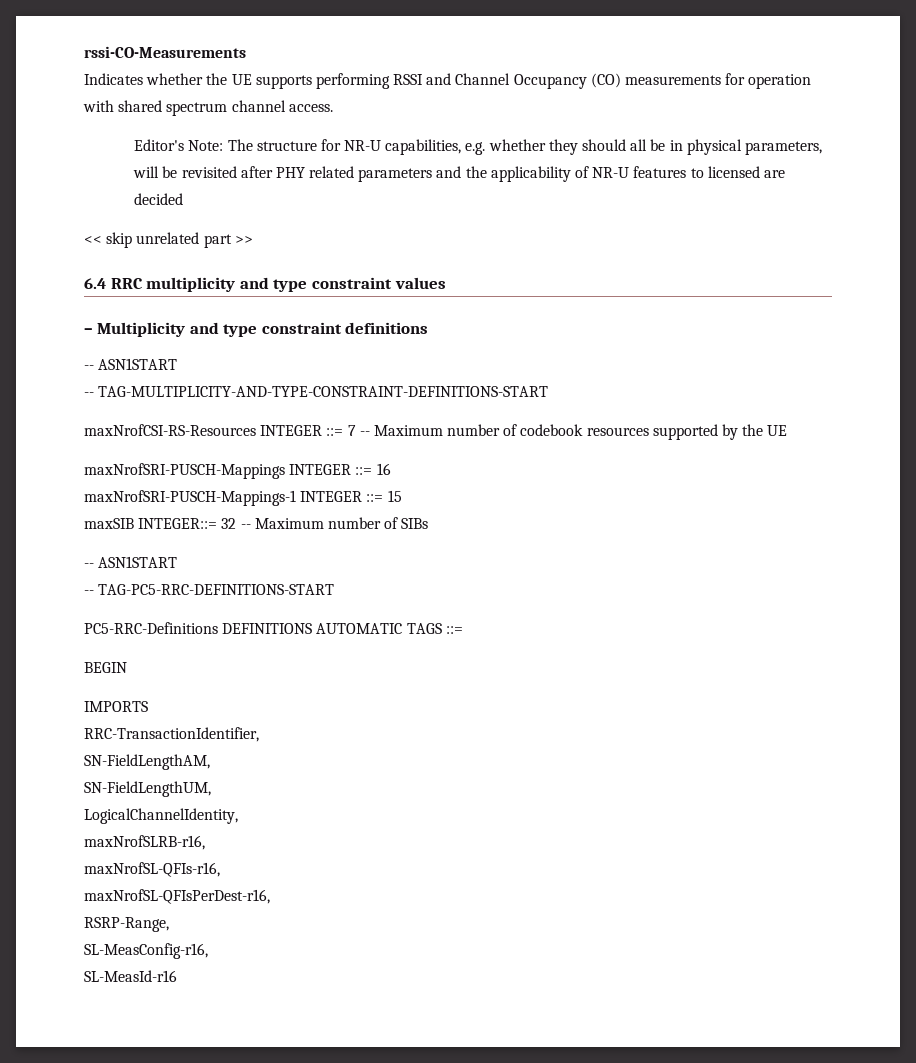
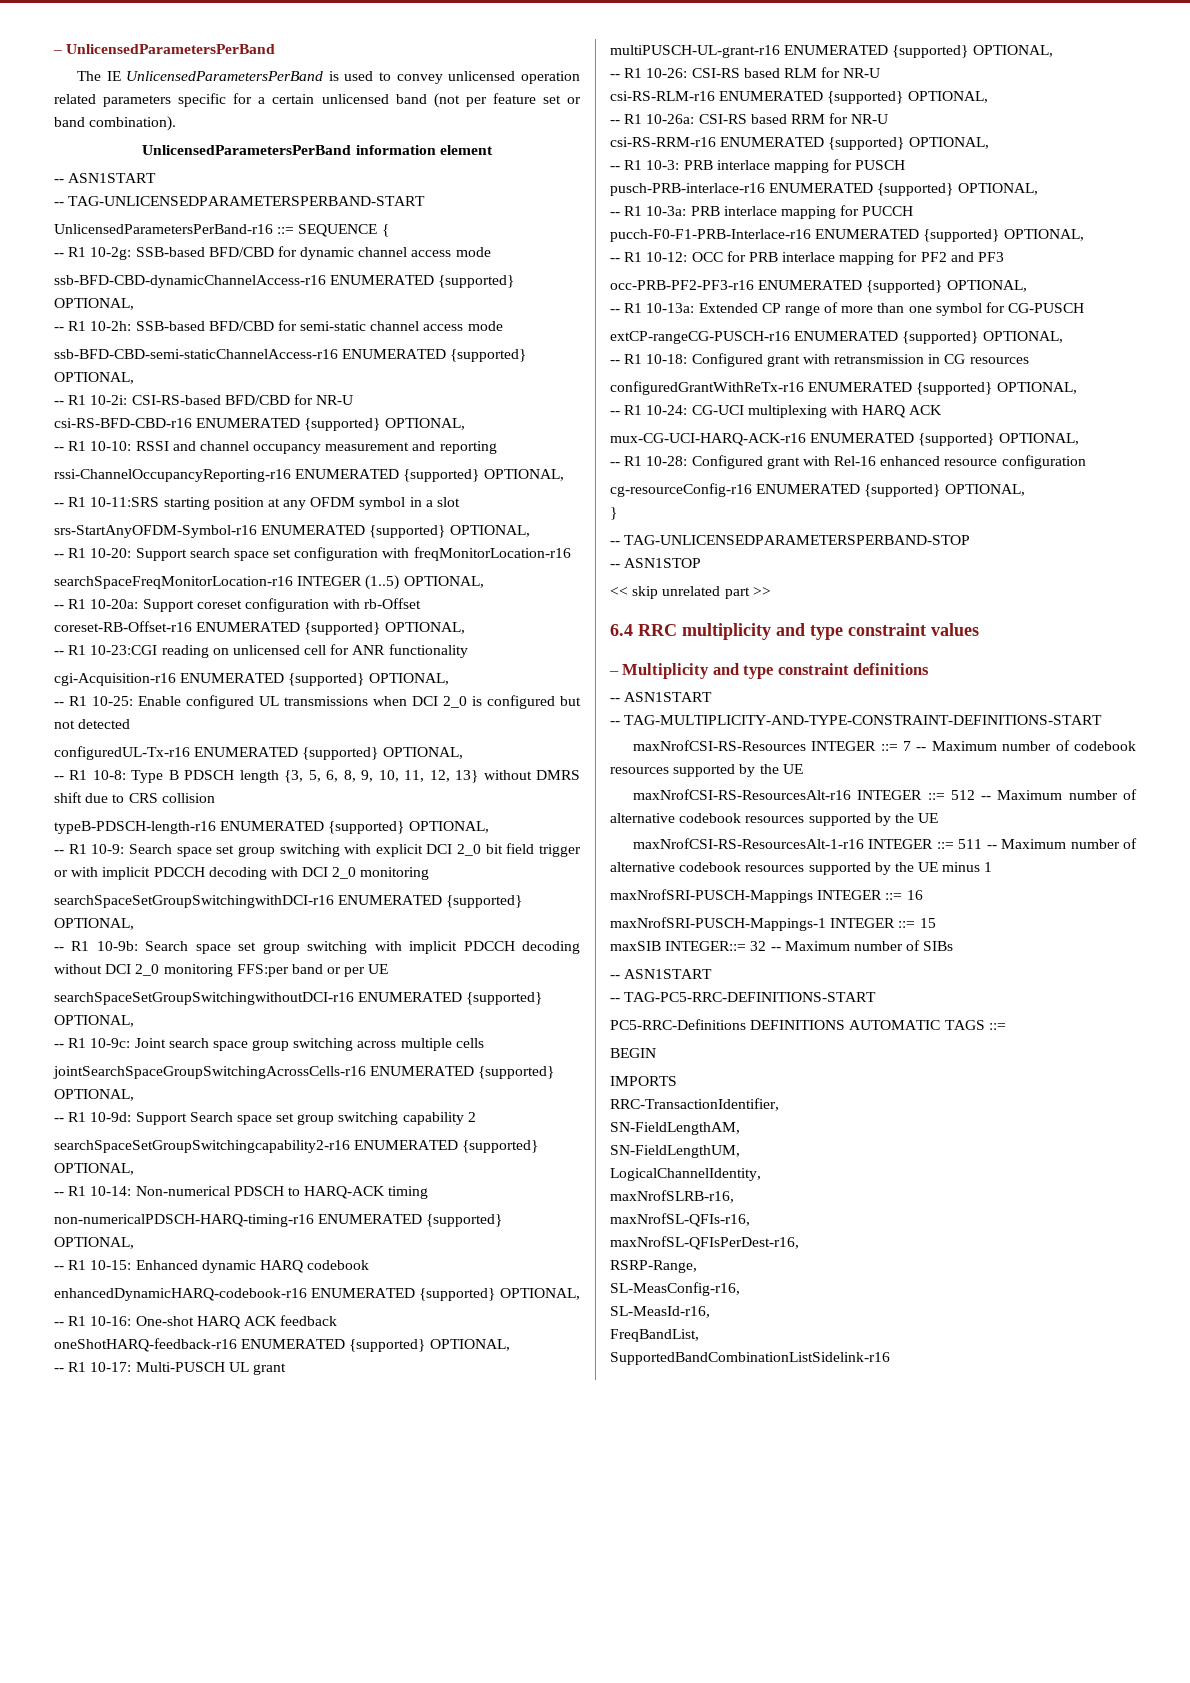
- rssi-CO-Measurements
- Indicates whether the UE supports performing RSSI and Channel Occupancy (CO) measurements for operation with shared spectrum channel access.
- Editor's Note: The structure for NR-U capabilities, e.g. whether they should all be in physical parameters, will be revisited after PHY related parameters and the applicability of NR-U features to licensed are decided
+ – UnlicensedParametersPerBand
+ The IE UnlicensedParametersPerBand is used to convey unlicensed operation related parameters specific for a certain unlicensed band (not per feature set or band combination).
+ UnlicensedParametersPerBand information element
+ -- ASN1START
+ -- TAG-UNLICENSEDPARAMETERSPERBAND-START
+ UnlicensedParametersPerBand-r16 ::= SEQUENCE {
+ -- R1 10-2g: SSB-based BFD/CBD for dynamic channel access mode
+ ssb-BFD-CBD-dynamicChannelAccess-r16 ENUMERATED {supported} OPTIONAL,
+ -- R1 10-2h: SSB-based BFD/CBD for semi-static channel access mode
+ ssb-BFD-CBD-semi-staticChannelAccess-r16 ENUMERATED {supported} OPTIONAL,
+ -- R1 10-2i: CSI-RS-based BFD/CBD for NR-U
+ csi-RS-BFD-CBD-r16 ENUMERATED {supported} OPTIONAL,
+ -- R1 10-10: RSSI and channel occupancy measurement and reporting
+ rssi-ChannelOccupancyReporting-r16 ENUMERATED {supported} OPTIONAL,
+ -- R1 10-11:SRS starting position at any OFDM symbol in a slot
+ srs-StartAnyOFDM-Symbol-r16 ENUMERATED {supported} OPTIONAL,
+ -- R1 10-20: Support search space set configuration with freqMonitorLocation-r16
+ searchSpaceFreqMonitorLocation-r16 INTEGER (1..5) OPTIONAL,
+ -- R1 10-20a: Support coreset configuration with rb-Offset
+ coreset-RB-Offset-r16 ENUMERATED {supported} OPTIONAL,
+ -- R1 10-23:CGI reading on unlicensed cell for ANR functionality
+ cgi-Acquisition-r16 ENUMERATED {supported} OPTIONAL,
+ -- R1 10-25: Enable configured UL transmissions when DCI 2_0 is configured but not detected
+ configuredUL-Tx-r16 ENUMERATED {supported} OPTIONAL,
+ -- R1 10-8: Type B PDSCH length {3, 5, 6, 8, 9, 10, 11, 12, 13} without DMRS shift due to CRS collision
+ typeB-PDSCH-length-r16 ENUMERATED {supported} OPTIONAL,
+ -- R1 10-9: Search space set group switching with explicit DCI 2_0 bit field trigger or with implicit PDCCH decoding with DCI 2_0 monitoring
+ searchSpaceSetGroupSwitchingwithDCI-r16 ENUMERATED {supported} OPTIONAL,
+ -- R1 10-9b: Search space set group switching with implicit PDCCH decoding without DCI 2_0 monitoring FFS:per band or per UE
+ searchSpaceSetGroupSwitchingwithoutDCI-r16 ENUMERATED {supported} OPTIONAL,
+ -- R1 10-9c: Joint search space group switching across multiple cells
+ jointSearchSpaceGroupSwitchingAcrossCells-r16 ENUMERATED {supported} OPTIONAL,
+ -- R1 10-9d: Support Search space set group switching capability 2
+ searchSpaceSetGroupSwitchingcapability2-r16 ENUMERATED {supported} OPTIONAL,
+ -- R1 10-14: Non-numerical PDSCH to HARQ-ACK timing
+ non-numericalPDSCH-HARQ-timing-r16 ENUMERATED {supported} OPTIONAL,
+ -- R1 10-15: Enhanced dynamic HARQ codebook
+ enhancedDynamicHARQ-codebook-r16 ENUMERATED {supported} OPTIONAL,
+ -- R1 10-16: One-shot HARQ ACK feedback
+ oneShotHARQ-feedback-r16 ENUMERATED {supported} OPTIONAL,
+ -- R1 10-17: Multi-PUSCH UL grant
+ multiPUSCH-UL-grant-r16 ENUMERATED {supported} OPTIONAL,
+ -- R1 10-26: CSI-RS based RLM for NR-U
+ csi-RS-RLM-r16 ENUMERATED {supported} OPTIONAL,
+ -- R1 10-26a: CSI-RS based RRM for NR-U
+ csi-RS-RRM-r16 ENUMERATED {supported} OPTIONAL,
+ -- R1 10-3: PRB interlace mapping for PUSCH
+ pusch-PRB-interlace-r16 ENUMERATED {supported} OPTIONAL,
+ -- R1 10-3a: PRB interlace mapping for PUCCH
+ pucch-F0-F1-PRB-Interlace-r16 ENUMERATED {supported} OPTIONAL,
+ -- R1 10-12: OCC for PRB interlace mapping for PF2 and PF3
+ occ-PRB-PF2-PF3-r16 ENUMERATED {supported} OPTIONAL,
+ -- R1 10-13a: Extended CP range of more than one symbol for CG-PUSCH
+ extCP-rangeCG-PUSCH-r16 ENUMERATED {supported} OPTIONAL,
+ -- R1 10-18: Configured grant with retransmission in CG resources
+ configuredGrantWithReTx-r16 ENUMERATED {supported} OPTIONAL,
+ -- R1 10-24: CG-UCI multiplexing with HARQ ACK
+ mux-CG-UCI-HARQ-ACK-r16 ENUMERATED {supported} OPTIONAL,
+ -- R1 10-28: Configured grant with Rel-16 enhanced resource configuration
+ cg-resourceConfig-r16 ENUMERATED {supported} OPTIONAL,
+ }
+ -- TAG-UNLICENSEDPARAMETERSPERBAND-STOP
+ -- ASN1STOP
+ maxNrofCSI-RS-ResourcesAlt-r16 INTEGER ::= 512 -- Maximum number of alternative codebook resources supported by the UE
+ maxNrofCSI-RS-ResourcesAlt-1-r16 INTEGER ::= 511 -- Maximum number of alternative codebook resources supported by the UE minus 1
- SL-MeasId-r16
+ SL-MeasId-r16,
+ FreqBandList,
+ SupportedBandCombinationListSidelink-r16

